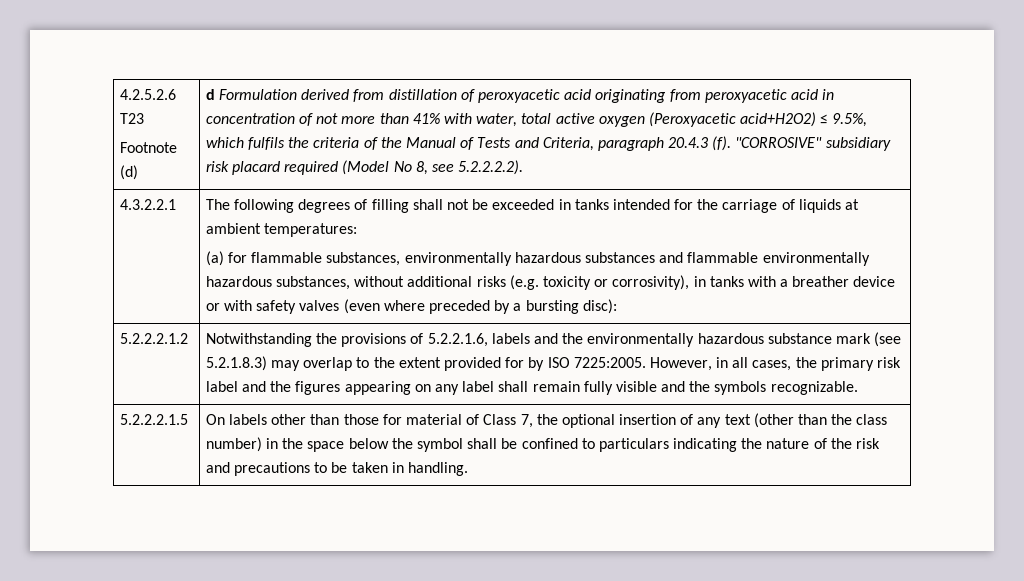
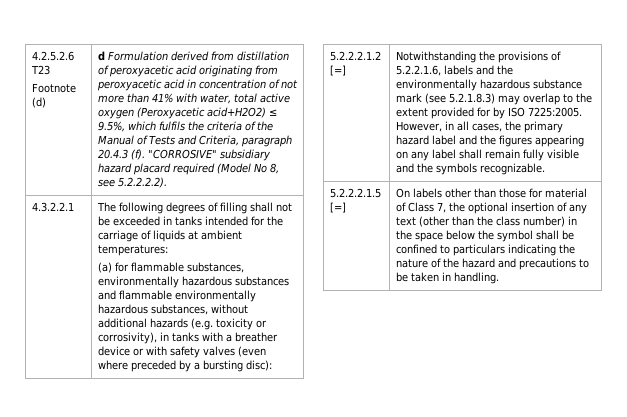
- "CORROSIVE" subsidiary risk placard required (Model No 8, see 5.2.2.2.2).
+ "CORROSIVE" subsidiary hazard placard required (Model No 8, see 5.2.2.2.2).
- (a) for flammable substances, environmentally hazardous substances and flammable environmentally hazardous substances, without additional risks (e.g. toxicity or corrosivity), in tanks with a breather device or with safety valves (even where preceded by a bursting disc):
+ (a) for flammable substances, environmentally hazardous substances and flammable environmentally hazardous substances, without additional hazards (e.g. toxicity or corrosivity), in tanks with a breather device or with safety valves (even where preceded by a bursting disc):
- 5.2.2.2.1.2
+ 5.2.2.2.1.2 [=]
- However, in all cases, the primary risk label and the figures appearing on any label shall remain fully visible and the symbols recognizable.
+ However, in all cases, the primary hazard label and the figures appearing on any label shall remain fully visible and the symbols recognizable.
- 5.2.2.2.1.5
+ 5.2.2.2.1.5 [=]
- On labels other than those for material of Class 7, the optional insertion of any text (other than the class number) in the space below the symbol shall be confined to particulars indicating the nature of the risk and precautions to be taken in handling.
+ On labels other than those for material of Class 7, the optional insertion of any text (other than the class number) in the space below the symbol shall be confined to particulars indicating the nature of the hazard and precautions to be taken in handling.

